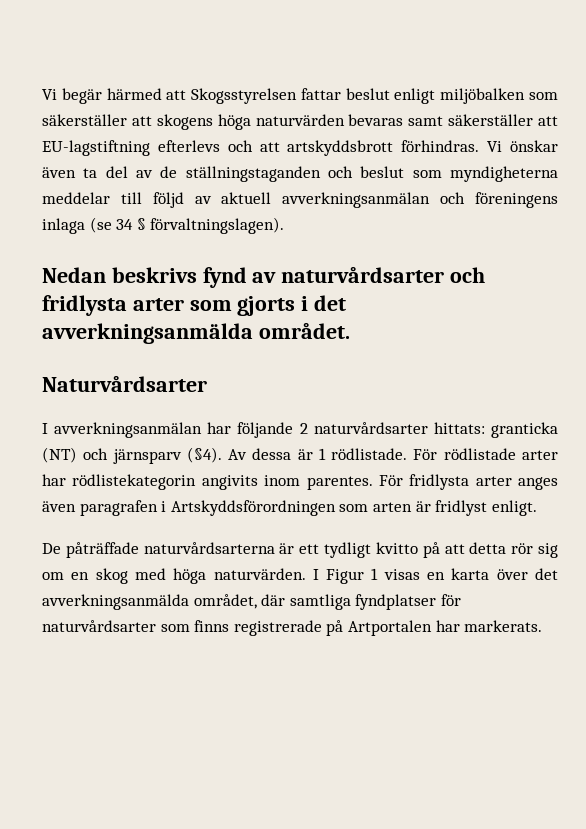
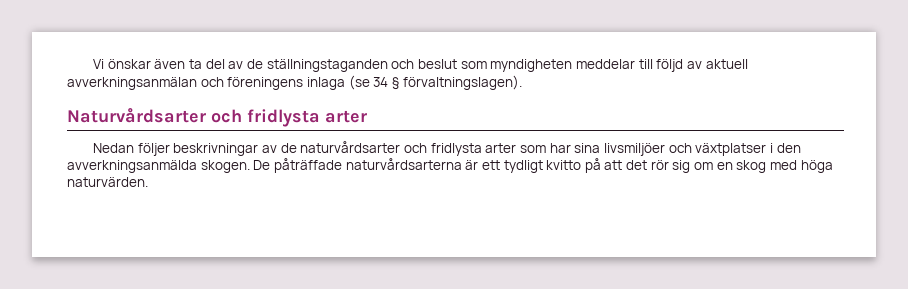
- Vi begär härmed att Skogsstyrelsen fattar beslut enligt miljöbalken som säkerställer att skogens höga naturvärden bevaras samt säkerställer att EU-lagstiftning efterlevs och att artskyddsbrott förhindras. Vi önskar även ta del av de ställningstaganden och beslut som myndigheterna meddelar till följd av aktuell avverkningsanmälan och föreningens inlaga (se 34 § förvaltningslagen).
+ Vi önskar även ta del av de ställningstaganden och beslut som myndigheten meddelar till följd av aktuell avverkningsanmälan och föreningens inlaga (se 34 § förvaltningslagen).
- Nedan beskrivs fynd av naturvårdsarter och fridlysta arter som gjorts i det avverkningsanmälda området.
- Naturvårdsarter
- I avverkningsanmälan har följande 2 naturvårdsarter hittats: granticka (NT) och järnsparv (§4). Av dessa är 1 rödlistade. För rödlistade arter har rödlistekategorin angivits inom parentes. För fridlysta arter anges även paragrafen i Artskyddsförordningen som arten är fridlyst enligt.
- De påträffade naturvårdsarterna är ett tydligt kvitto på att detta rör sig om en skog med höga naturvärden. I Figur 1 visas en karta över det avverkningsanmälda området, där samtliga fyndplatser för naturvårdsarter som finns registrerade på Artportalen har markerats.
+ Naturvårdsarter och fridlysta arter
+ Nedan följer beskrivningar av de naturvårdsarter och fridlysta arter som har sina livsmiljöer och växtplatser i den avverkningsanmälda skogen. De påträffade naturvårdsarterna är ett tydligt kvitto på att det rör sig om en skog med höga naturvärden.

